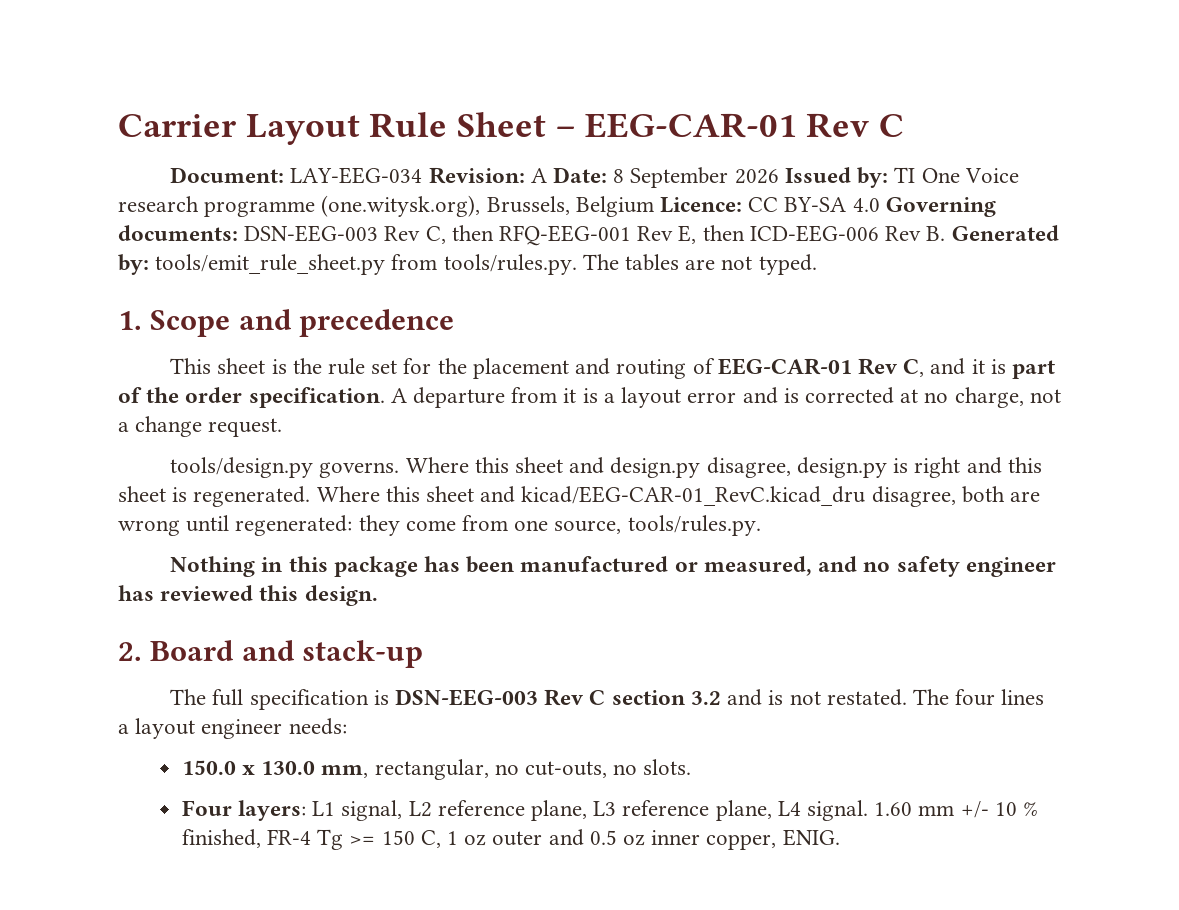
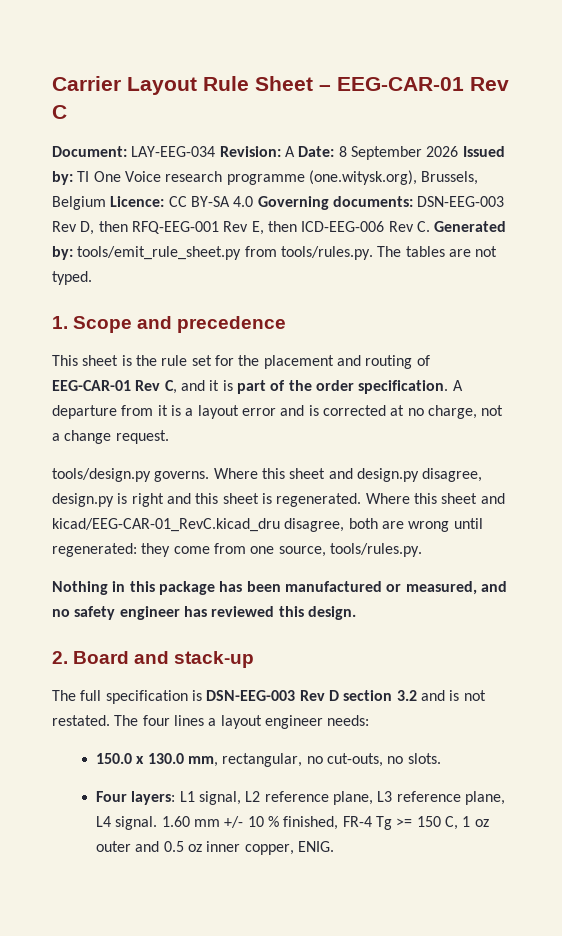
- Document: LAY-EEG-034 Revision: A Date: 8 September 2026 Issued by: TI One Voice research programme (one.witysk.org), Brussels, Belgium Licence: CC BY-SA 4.0 Governing documents: DSN-EEG-003 Rev C, then RFQ-EEG-001 Rev E, then ICD-EEG-006 Rev B. Generated by: tools/emit_rule_sheet.py from tools/rules.py. The tables are not typed.
+ Document: LAY-EEG-034 Revision: A Date: 8 September 2026 Issued by: TI One Voice research programme (one.witysk.org), Brussels, Belgium Licence: CC BY-SA 4.0 Governing documents: DSN-EEG-003 Rev D, then RFQ-EEG-001 Rev E, then ICD-EEG-006 Rev C. Generated by: tools/emit_rule_sheet.py from tools/rules.py. The tables are not typed.
- The full specification is DSN-EEG-003 Rev C section 3.2 and is not restated.
+ The full specification is DSN-EEG-003 Rev D section 3.2 and is not restated.

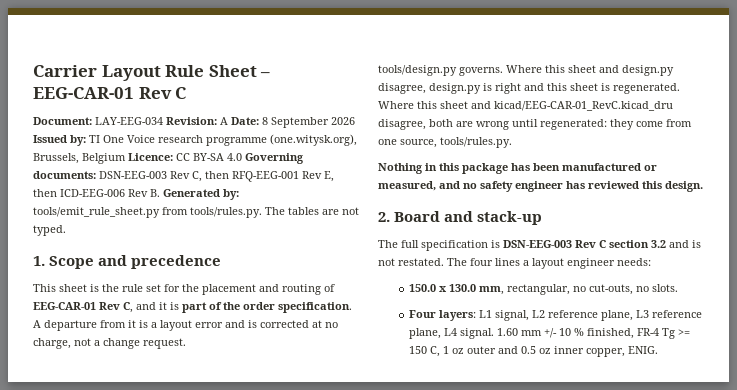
- Document: LAY-EEG-034 Revision: A Date: 8 September 2026 Issued by: TI One Voice research programme (one.witysk.org), Brussels, Belgium Licence: CC BY-SA 4.0 Governing documents: DSN-EEG-003 Rev D, then RFQ-EEG-001 Rev E, then ICD-EEG-006 Rev C. Generated by: tools/emit_rule_sheet.py from tools/rules.py. The tables are not typed.
+ Document: LAY-EEG-034 Revision: A Date: 8 September 2026 Issued by: TI One Voice research programme (one.witysk.org), Brussels, Belgium Licence: CC BY-SA 4.0 Governing documents: DSN-EEG-003 Rev C, then RFQ-EEG-001 Rev E, then ICD-EEG-006 Rev B. Generated by: tools/emit_rule_sheet.py from tools/rules.py. The tables are not typed.
- The full specification is DSN-EEG-003 Rev D section 3.2 and is not restated.
+ The full specification is DSN-EEG-003 Rev C section 3.2 and is not restated.

